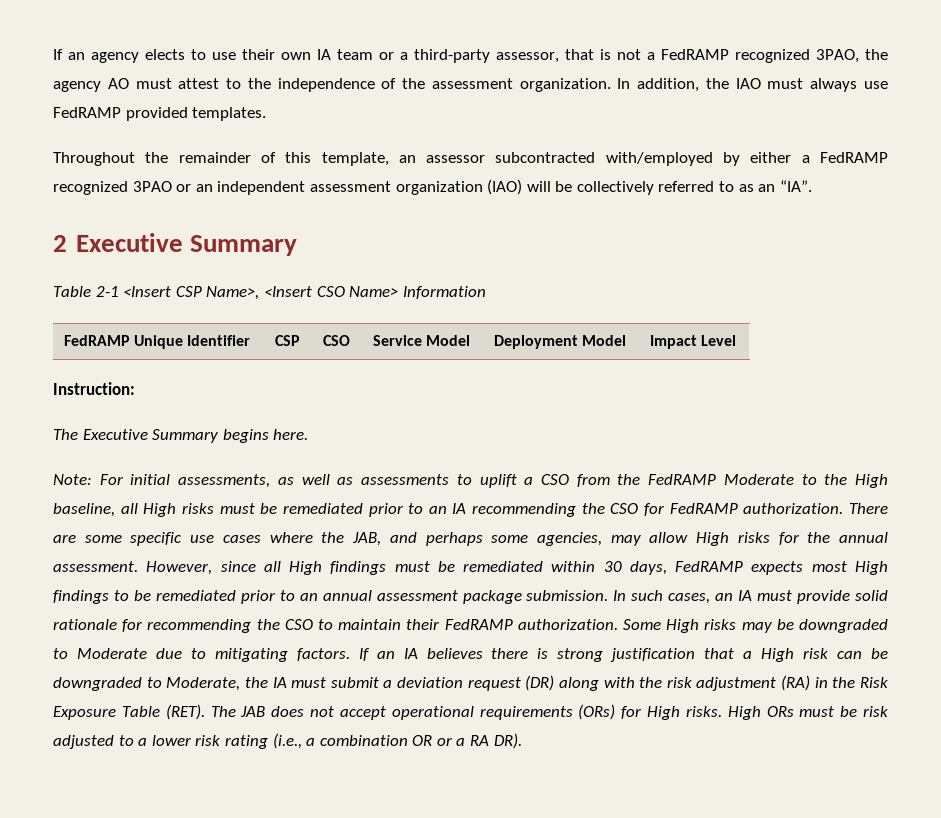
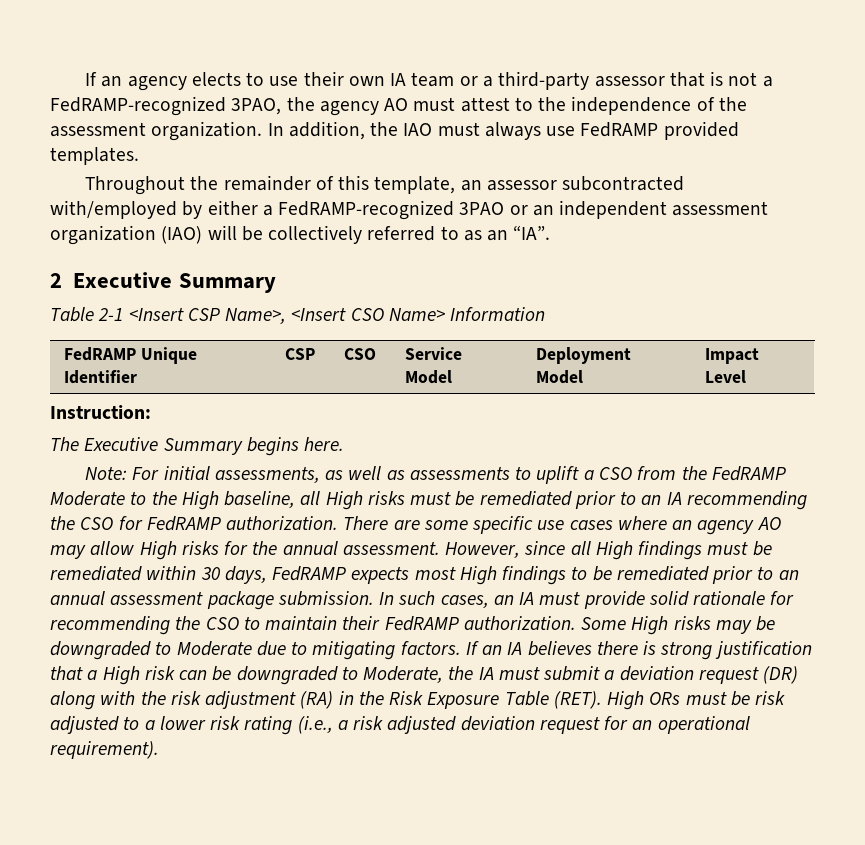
- If an agency elects to use their own IA team or a third-party assessor, that is not a FedRAMP recognized 3PAO, the agency AO must attest to the independence of the assessment organization.
+ If an agency elects to use their own IA team or a third-party assessor that is not a FedRAMP-recognized 3PAO, the agency AO must attest to the independence of the assessment organization.
- Throughout the remainder of this template, an assessor subcontracted with/employed by either a FedRAMP recognized 3PAO or an independent assessment organization (IAO) will be collectively referred to as an “IA”.
+ Throughout the remainder of this template, an assessor subcontracted with/employed by either a FedRAMP-recognized 3PAO or an independent assessment organization (IAO) will be collectively referred to as an “IA”.
- There are some specific use cases where the JAB, and perhaps some agencies, may allow High risks for the annual assessment.
+ There are some specific use cases where an agency AO may allow High risks for the annual assessment.
- The JAB does not accept operational requirements (ORs) for High risks.
- High ORs must be risk adjusted to a lower risk rating (i.e., a combination OR or a RA DR).
+ High ORs must be risk adjusted to a lower risk rating (i.e., a risk adjusted deviation request for an operational requirement).

